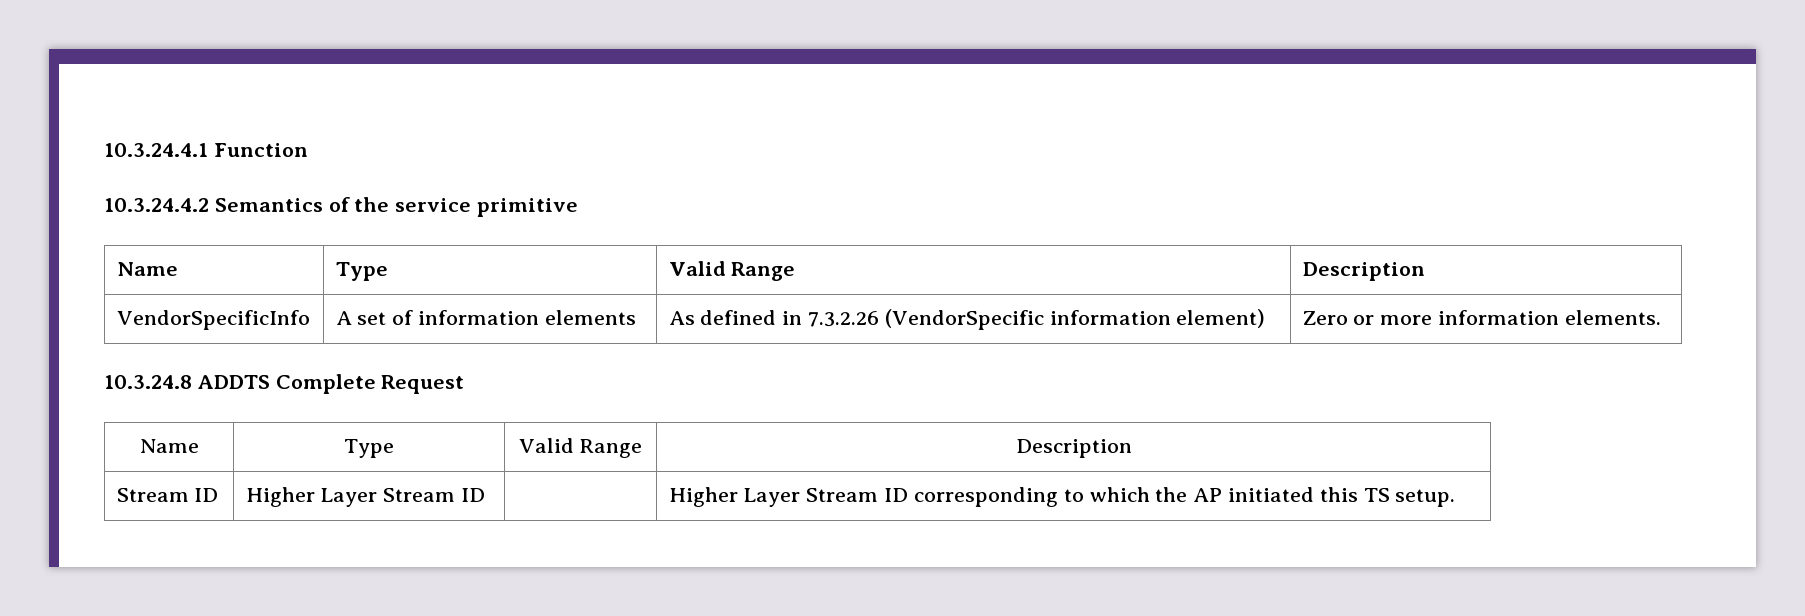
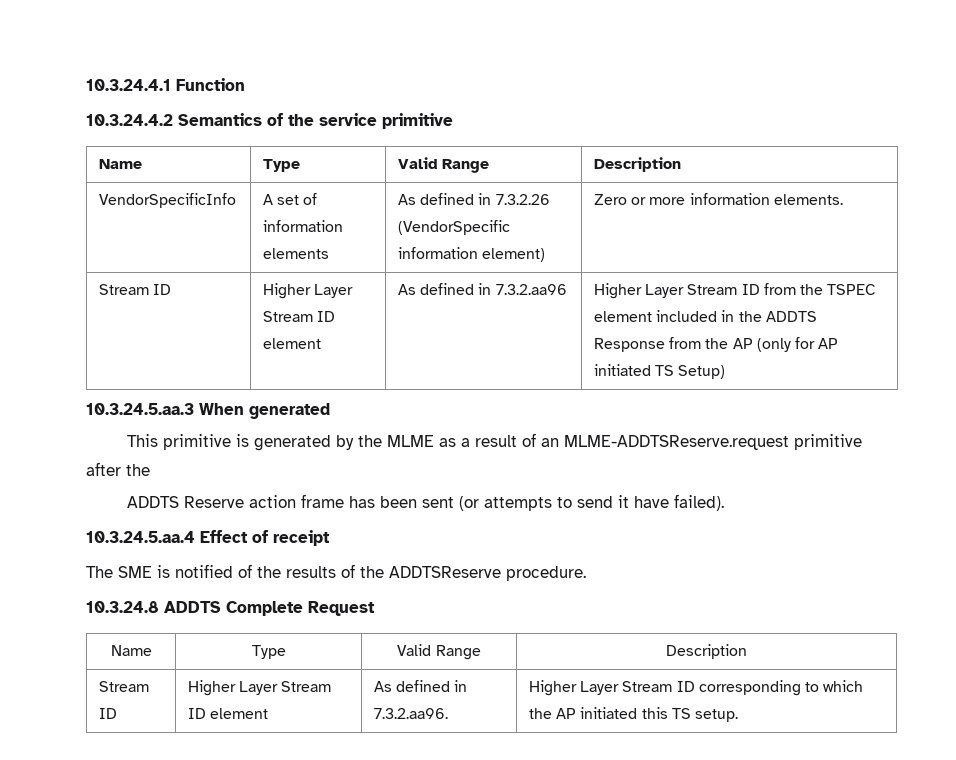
+ Stream ID | Higher Layer Stream ID element | As defined in 7.3.2.aa96 | Higher Layer Stream ID from the TSPEC element included in the ADDTS Response from the AP (only for AP initiated TS Setup)
+ 10.3.24.5.aa.3 When generated
+ This primitive is generated by the MLME as a result of an MLME-ADDTSReserve.request primitive after the
+ ADDTS Reserve action frame has been sent (or attempts to send it have failed).
+ 10.3.24.5.aa.4 Effect of receipt
+ The SME is notified of the results of the ADDTSReserve procedure.
- Stream ID | Higher Layer Stream ID | | Higher Layer Stream ID corresponding to which the AP initiated this TS setup.
+ Stream ID | Higher Layer Stream ID element | As defined in 7.3.2.aa96. | Higher Layer Stream ID corresponding to which the AP initiated this TS setup.

